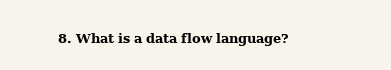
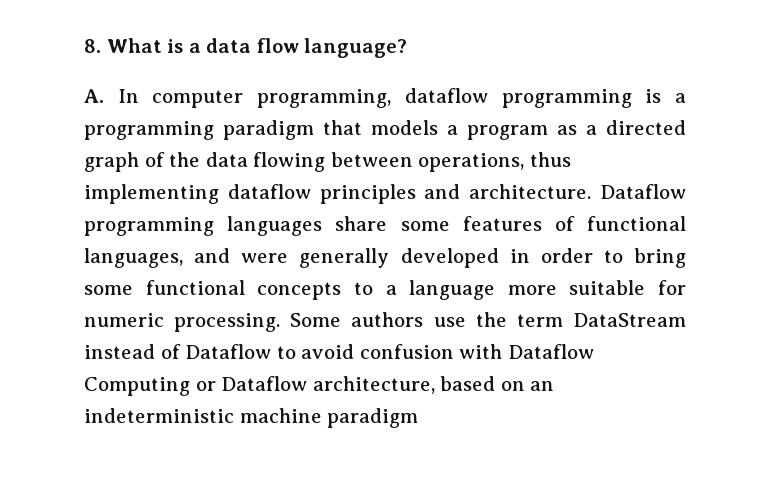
+ A. In computer programming, dataflow programming is a programming paradigm that models a program as a directed graph of the data flowing between operations, thus implementing dataflow principles and architecture. Dataflow programming languages share some features of functional languages, and were generally developed in order to bring some functional concepts to a language more suitable for numeric processing. Some authors use the term DataStream instead of Dataflow to avoid confusion with Dataflow Computing or Dataflow architecture, based on an indeterministic machine paradigm

